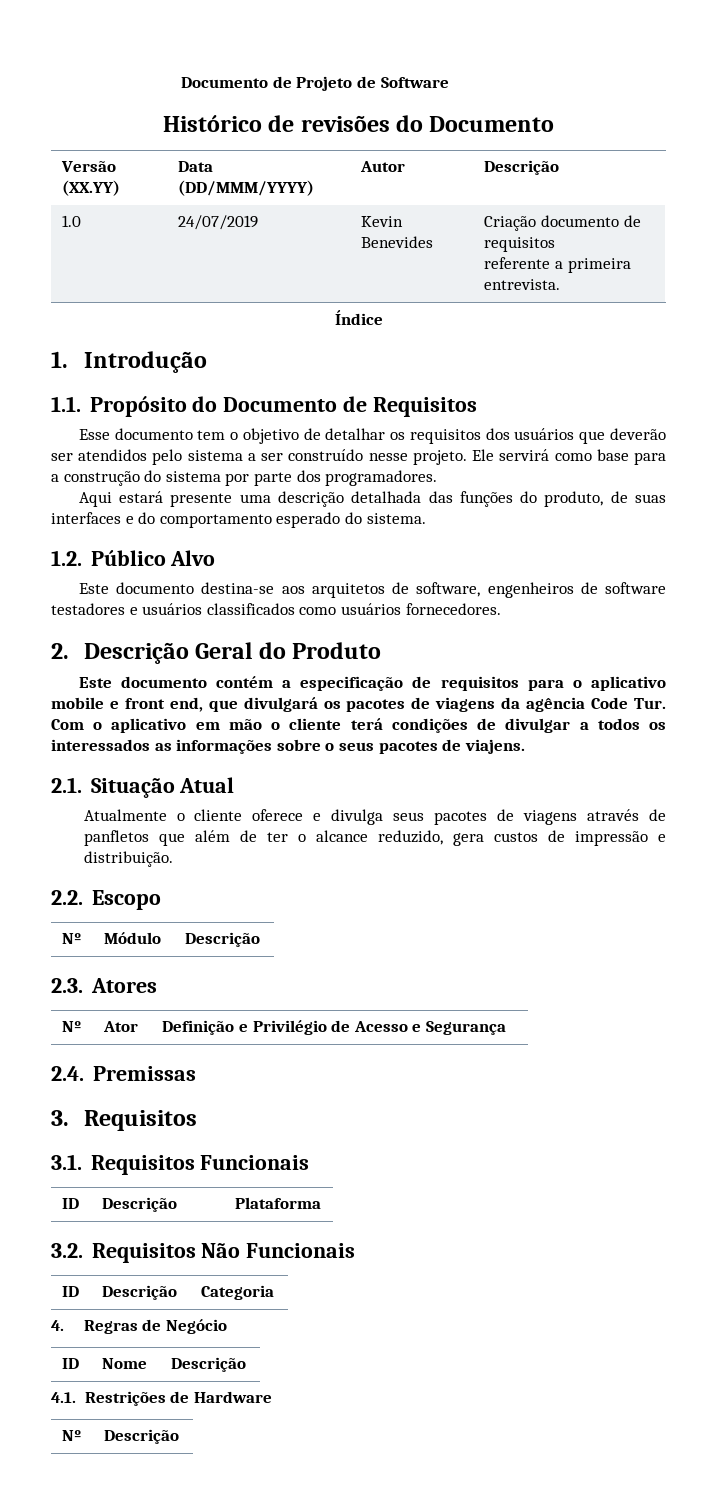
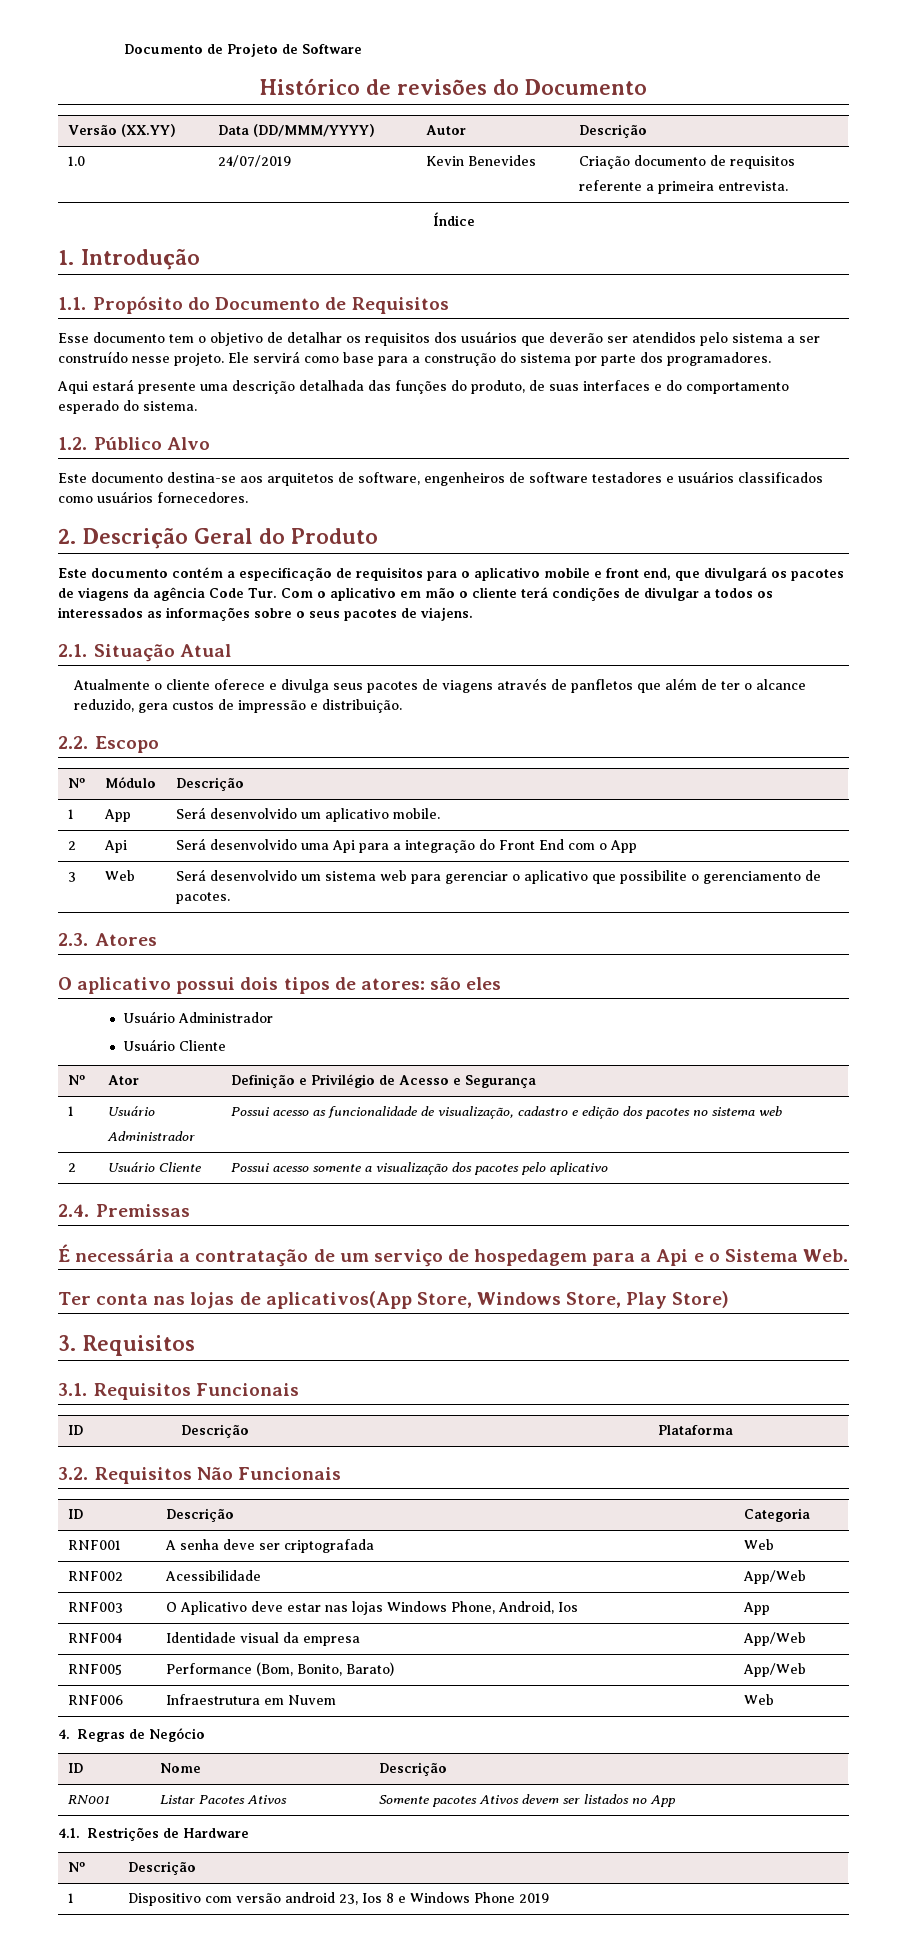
+ 1 | App | Será desenvolvido um aplicativo mobile.
+ 2 | Api | Será desenvolvido uma Api para a integração do Front End com o App
+ 3 | Web | Será desenvolvido um sistema web para gerenciar o aplicativo que possibilite o gerenciamento de pacotes.
  2.3. Atores
+ O aplicativo possui dois tipos de atores: são eles
+ Usuário Administrador
+ Usuário Cliente
+ 1 | Usuário
+ Administrador | Possui acesso as funcionalidade de visualização, cadastro e edição dos pacotes no sistema web
+ 2 | Usuário Cliente | Possui acesso somente a visualização dos pacotes pelo aplicativo
  2.4. Premissas
+ É necessária a contratação de um serviço de hospedagem para a Api e o Sistema Web.
+ Ter conta nas lojas de aplicativos(App Store, Windows Store, Play Store)
+ RNF001 | A senha deve ser criptografada | Web
+ RNF002 | Acessibilidade | App/Web
+ RNF003 | O Aplicativo deve estar nas lojas Windows Phone, Android, Ios | App
+ RNF004 | Identidade visual da empresa | App/Web
+ RNF005 | Performance (Bom, Bonito, Barato) | App/Web
+ RNF006 | Infraestrutura em Nuvem | Web
+ RN001 | Listar Pacotes Ativos | Somente pacotes Ativos devem ser listados no App
+ 1 | Dispositivo com versão android 23, Ios 8 e Windows Phone 2019

